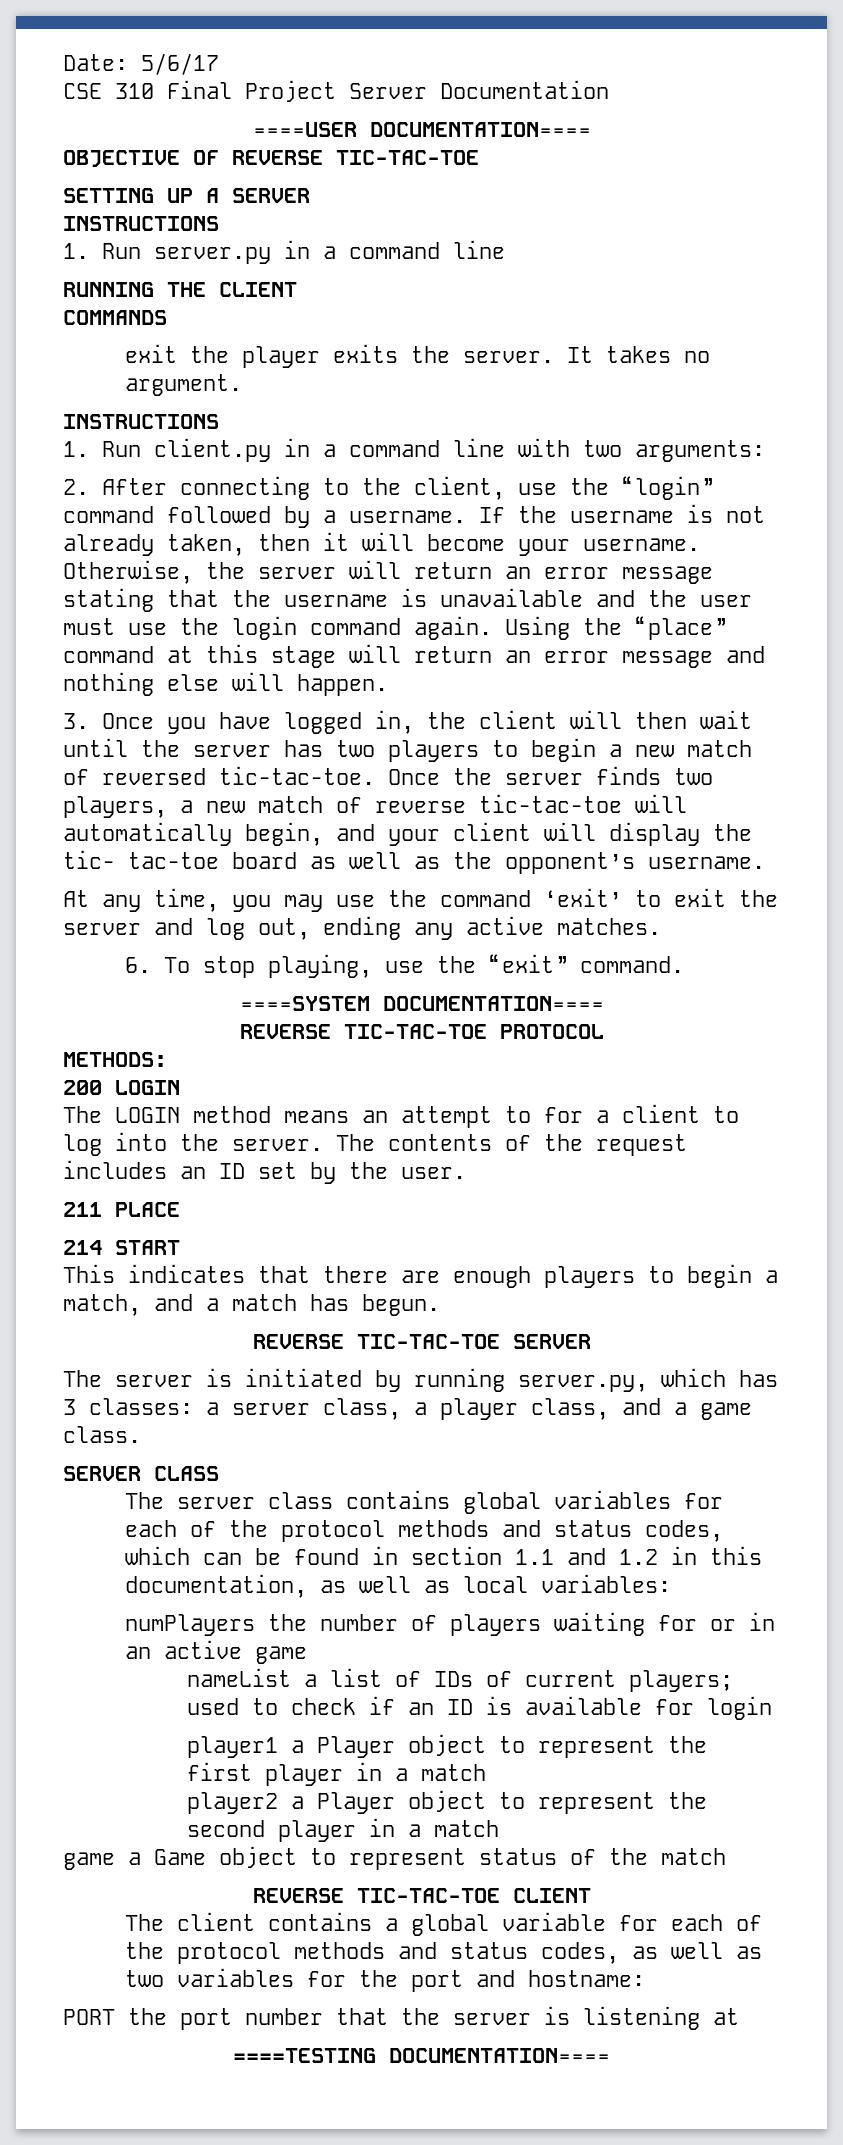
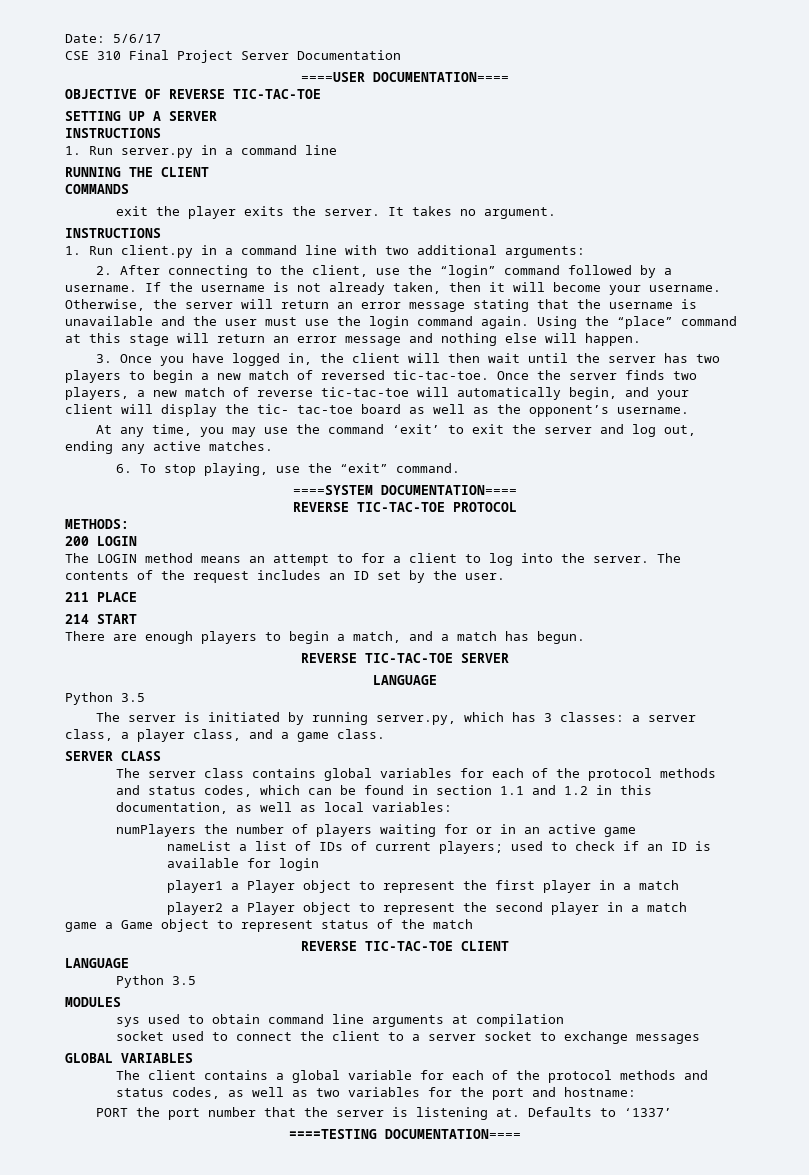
- 1. Run client.py in a command line with two arguments:
+ 1. Run client.py in a command line with two additional arguments:
- This indicates that there are enough players to begin a match, and a match has begun.
+ There are enough players to begin a match, and a match has begun.
  REVERSE TIC-TAC-TOE SERVER
+ LANGUAGE
+ Python 3.5
  REVERSE TIC-TAC-TOE CLIENT
+ LANGUAGE
+ Python 3.5
+ MODULES
+ sys used to obtain command line arguments at compilation
+ socket used to connect the client to a server socket to exchange messages
+ GLOBAL VARIABLES
- PORT the port number that the server is listening at
+ PORT the port number that the server is listening at. Defaults to ‘1337’

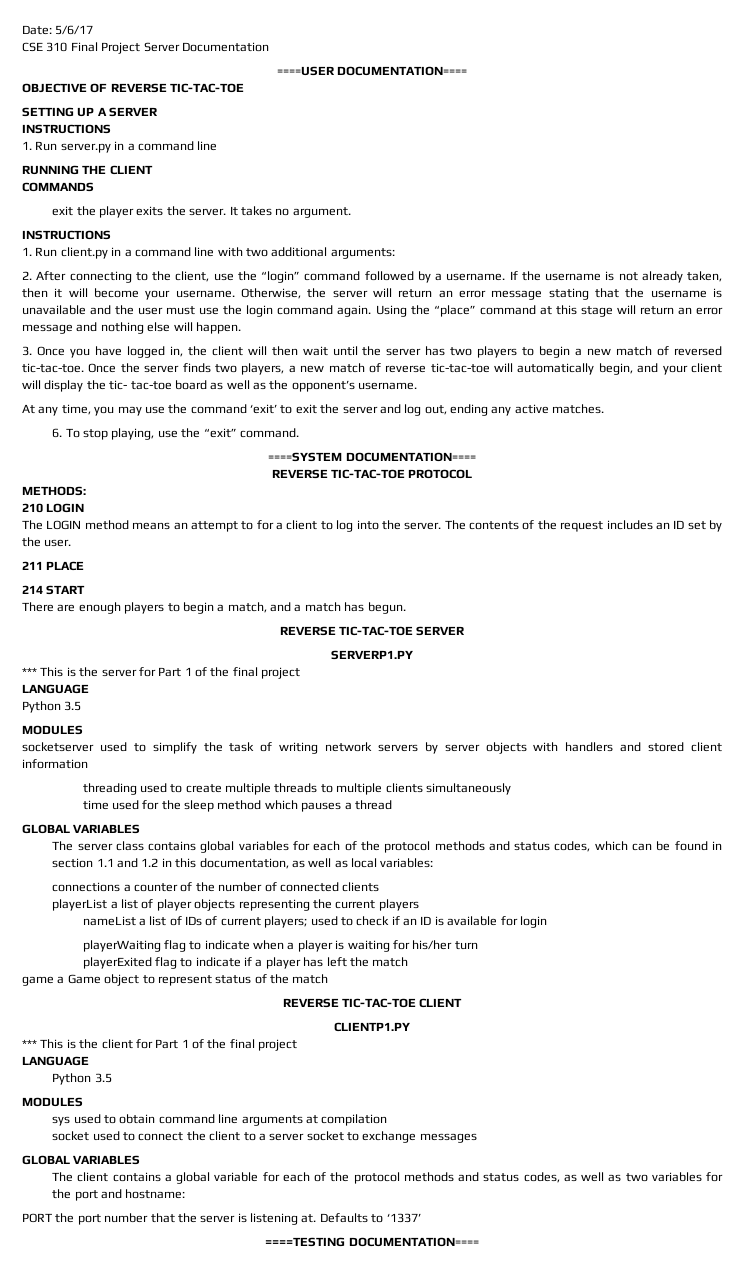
- 200 LOGIN
+ 210 LOGIN
  REVERSE TIC-TAC-TOE SERVER
+ SERVERP1.PY
+ *** This is the server for Part 1 of the final project
  LANGUAGE
  Python 3.5
- The server is initiated by running server.py, which has 3 classes: a server class, a player class, and a game class.
- SERVER CLASS
+ MODULES
+ socketserver used to simplify the task of writing network servers by server objects with handlers and stored client information
+ threading used to create multiple threads to multiple clients simultaneously
+ time used for the sleep method which pauses a thread
+ GLOBAL VARIABLES
- numPlayers the number of players waiting for or in an active game
+ connections a counter of the number of connected clients
+ playerList a list of player objects representing the current players
- player1 a Player object to represent the first player in a match
- player2 a Player object to represent the second player in a match
+ playerWaiting flag to indicate when a player is waiting for his/her turn
+ playerExited flag to indicate if a player has left the match
+ CLIENTP1.PY
+ *** This is the client for Part 1 of the final project

